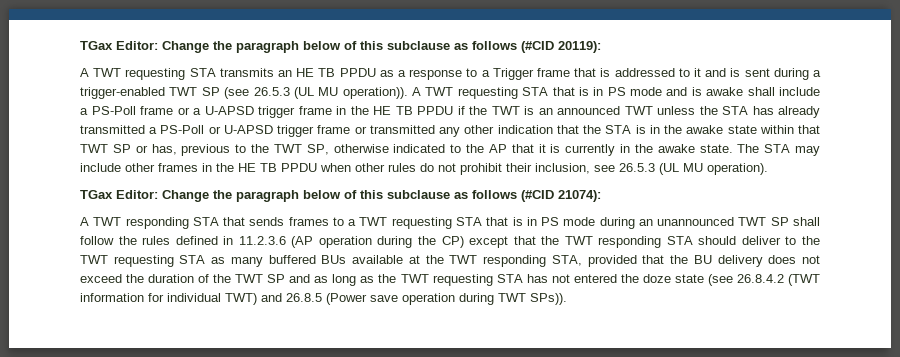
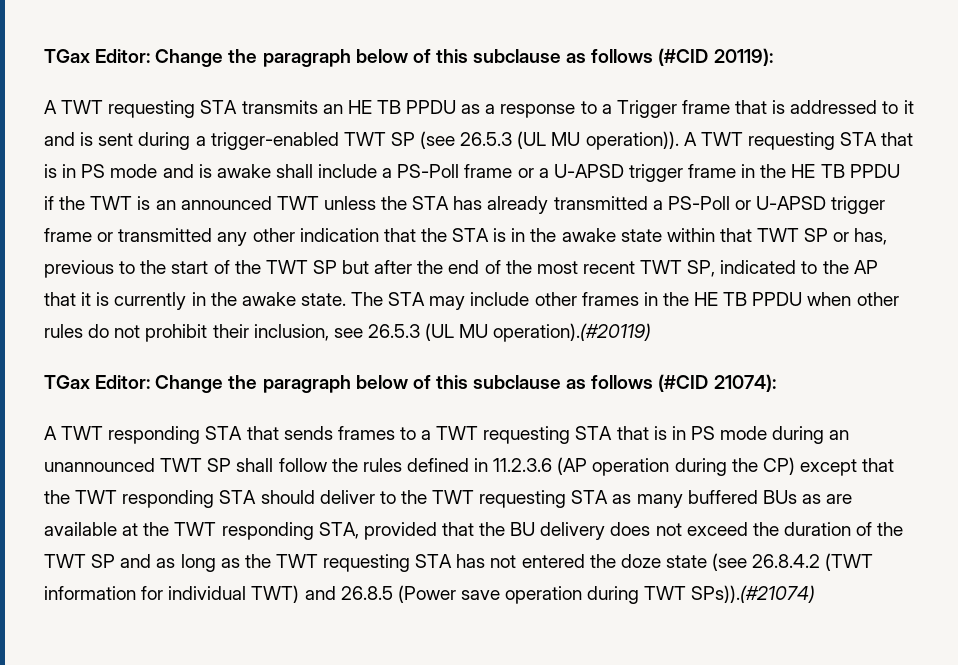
- A TWT requesting STA that is in PS mode and is awake shall include a PS-Poll frame or a U-APSD trigger frame in the HE TB PPDU if the TWT is an announced TWT unless the STA has already transmitted a PS-Poll or U-APSD trigger frame or transmitted any other indication that the STA is in the awake state within that TWT SP or has, previous to the TWT SP, otherwise indicated to the AP that it is currently in the awake state.
+ A TWT requesting STA that is in PS mode and is awake shall include a PS-Poll frame or a U-APSD trigger frame in the HE TB PPDU if the TWT is an announced TWT unless the STA has already transmitted a PS-Poll or U-APSD trigger frame or transmitted any other indication that the STA is in the awake state within that TWT SP or has, previous to the start of the TWT SP but after the end of the most recent TWT SP, indicated to the AP that it is currently in the awake state.
- The STA may include other frames in the HE TB PPDU when other rules do not prohibit their inclusion, see 26.5.3 (UL MU operation).
+ The STA may include other frames in the HE TB PPDU when other rules do not prohibit their inclusion, see 26.5.3 (UL MU operation).(#20119)
- A TWT responding STA that sends frames to a TWT requesting STA that is in PS mode during an unannounced TWT SP shall follow the rules defined in 11.2.3.6 (AP operation during the CP) except that the TWT responding STA should deliver to the TWT requesting STA as many buffered BUs available at the TWT responding STA, provided that the BU delivery does not exceed the duration of the TWT SP and as long as the TWT requesting STA has not entered the doze state (see 26.8.4.2 (TWT information for individual TWT) and 26.8.5 (Power save operation during TWT SPs)).
+ A TWT responding STA that sends frames to a TWT requesting STA that is in PS mode during an unannounced TWT SP shall follow the rules defined in 11.2.3.6 (AP operation during the CP) except that the TWT responding STA should deliver to the TWT requesting STA as many buffered BUs as are available at the TWT responding STA, provided that the BU delivery does not exceed the duration of the TWT SP and as long as the TWT requesting STA has not entered the doze state (see 26.8.4.2 (TWT information for individual TWT) and 26.8.5 (Power save operation during TWT SPs)).(#21074)

